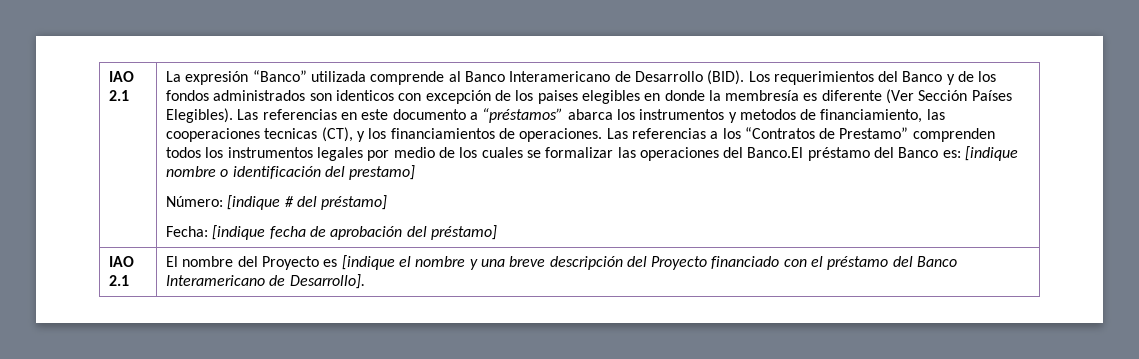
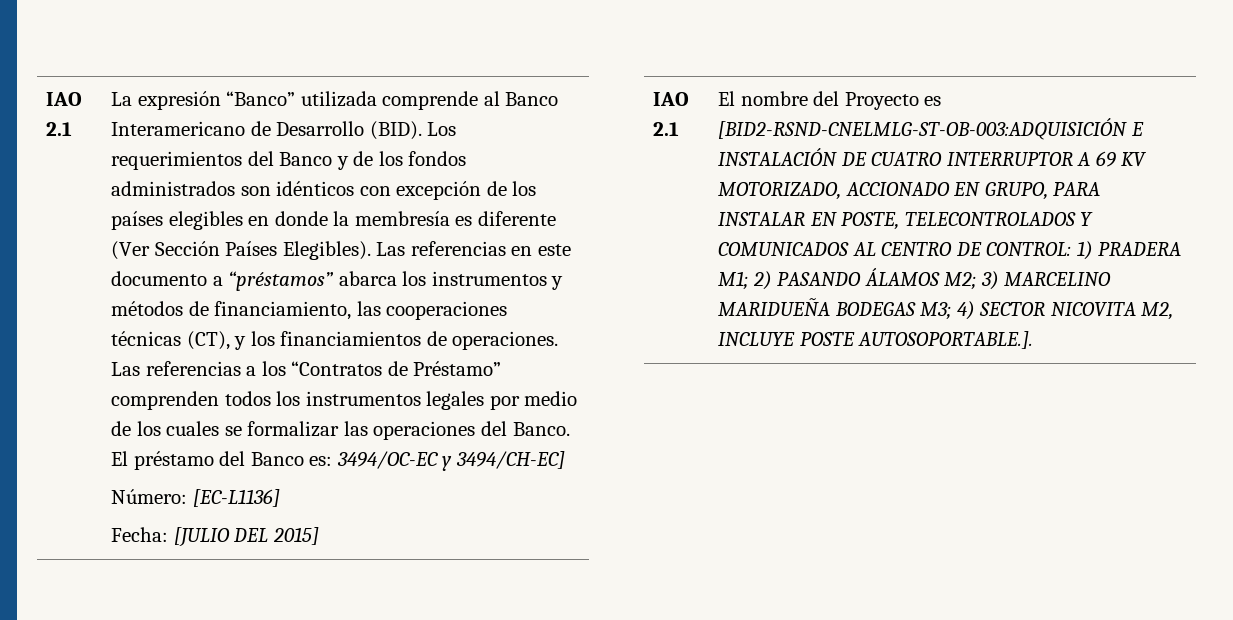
- Los requerimientos del Banco y de los fondos administrados son identicos con excepción de los paises elegibles en donde la membresía es diferente (Ver Sección Países Elegibles).
+ Los requerimientos del Banco y de los fondos administrados son idénticos con excepción de los países elegibles en donde la membresía es diferente (Ver Sección Países Elegibles).
- Las referencias en este documento a “préstamos” abarca los instrumentos y metodos de financiamiento, las cooperaciones tecnicas (CT), y los financiamientos de operaciones.
+ Las referencias en este documento a “préstamos” abarca los instrumentos y métodos de financiamiento, las cooperaciones técnicas (CT), y los financiamientos de operaciones.
- Las referencias a los “Contratos de Prestamo” comprenden todos los instrumentos legales por medio de los cuales se formalizar las operaciones del Banco.El préstamo del Banco es: [indique nombre o identificación del prestamo]
- Número: [indique # del préstamo]
- Fecha: [indique fecha de aprobación del préstamo]
+ Las referencias a los “Contratos de Préstamo” comprenden todos los instrumentos legales por medio de los cuales se formalizar las operaciones del Banco. El préstamo del Banco es: 3494/OC-EC y 3494/CH-EC]
+ Número: [EC-L1136]
+ Fecha: [JULIO DEL 2015]
- El nombre del Proyecto es [indique el nombre y una breve descripción del Proyecto financiado con el préstamo del Banco Interamericano de Desarrollo].
+ El nombre del Proyecto es [BID2-RSND-CNELMLG-ST-OB-003:ADQUISICIÓN E INSTALACIÓN DE CUATRO INTERRUPTOR A 69 KV MOTORIZADO, ACCIONADO EN GRUPO, PARA INSTALAR EN POSTE, TELECONTROLADOS Y COMUNICADOS AL CENTRO DE CONTROL: 1) PRADERA M1; 2) PASANDO ÁLAMOS M2; 3) MARCELINO MARIDUEÑA BODEGAS M3; 4) SECTOR NICOVITA M2, INCLUYE POSTE AUTOSOPORTABLE.].

